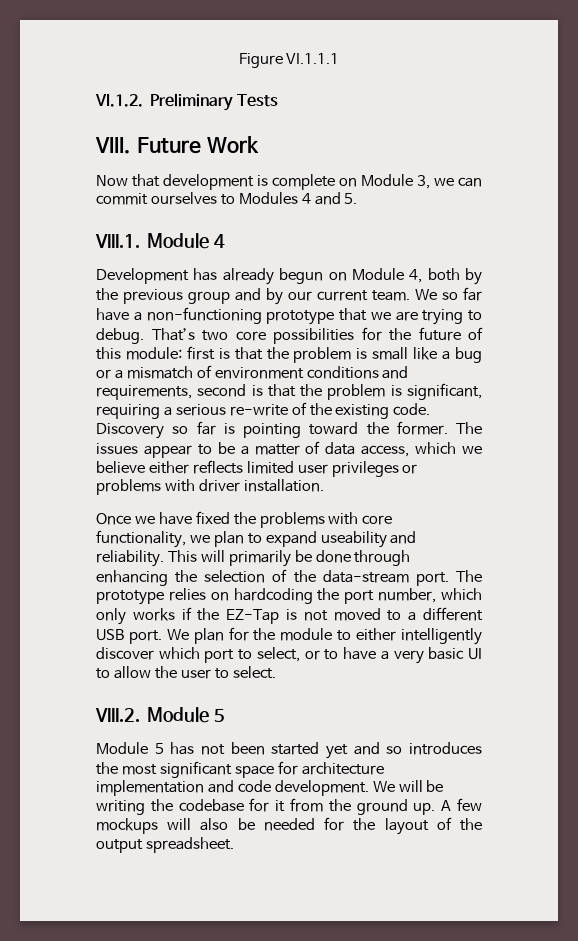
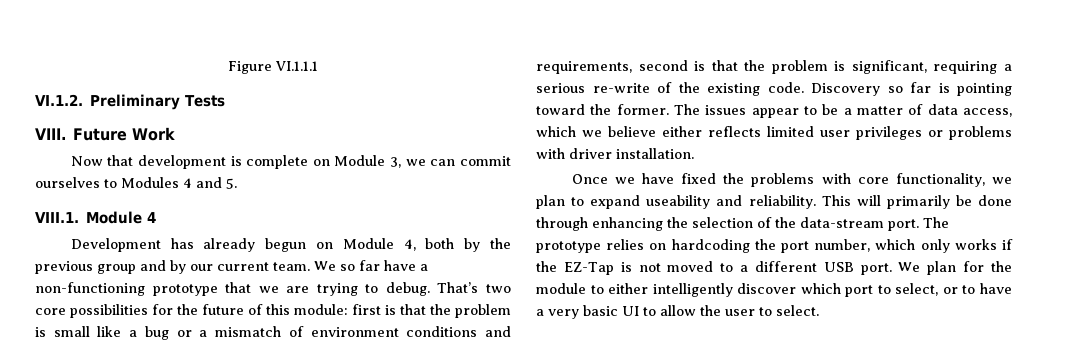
- VIII.2. Module 5
- Module 5 has not been started yet and so introduces the most significant space for architecture implementation and code development. We will be writing the codebase for it from the ground up. A few mockups will also be needed for the layout of the output spreadsheet.

